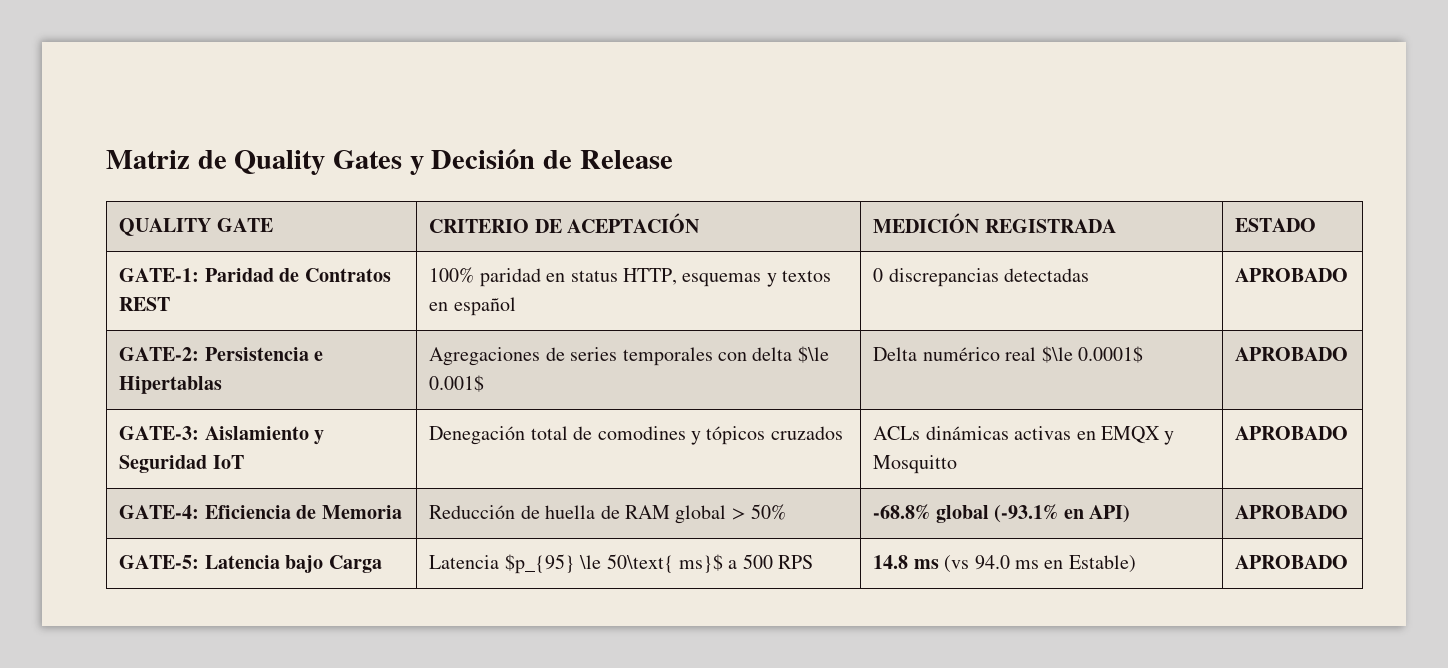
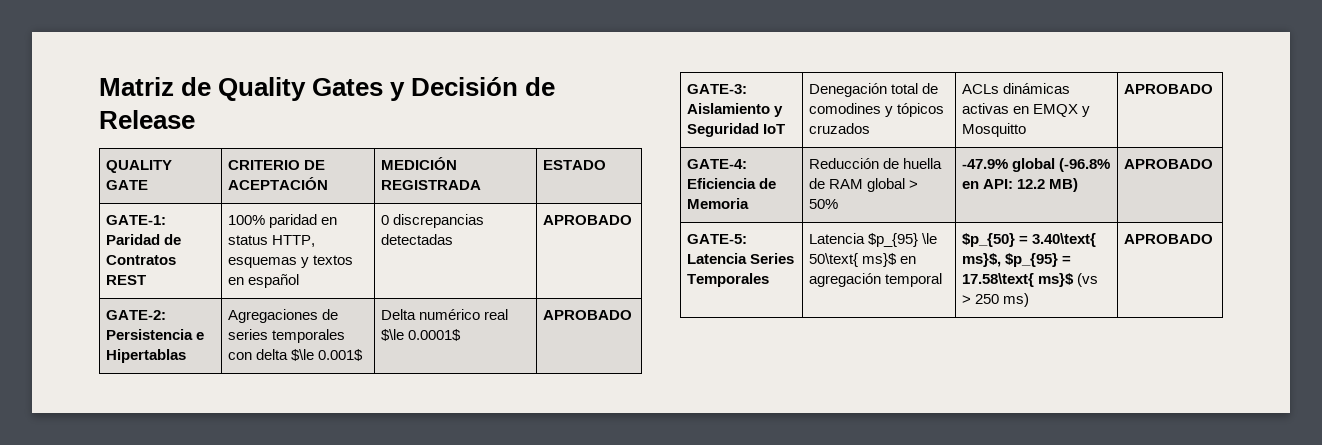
- GATE-4: Eficiencia de Memoria | Reducción de huella de RAM global > 50% | -68.8% global (-93.1% en API) | APROBADO
+ GATE-4: Eficiencia de Memoria | Reducción de huella de RAM global > 50% | -47.9% global (-96.8% en API: 12.2 MB) | APROBADO
- GATE-5: Latencia bajo Carga | Latencia $p_{95} \le 50\text{ ms}$ a 500 RPS | 14.8 ms (vs 94.0 ms en Estable) | APROBADO
+ GATE-5: Latencia Series Temporales | Latencia $p_{95} \le 50\text{ ms}$ en agregación temporal | $p_{50} = 3.40\text{ ms}$, $p_{95} = 17.58\text{ ms}$ (vs > 250 ms) | APROBADO

